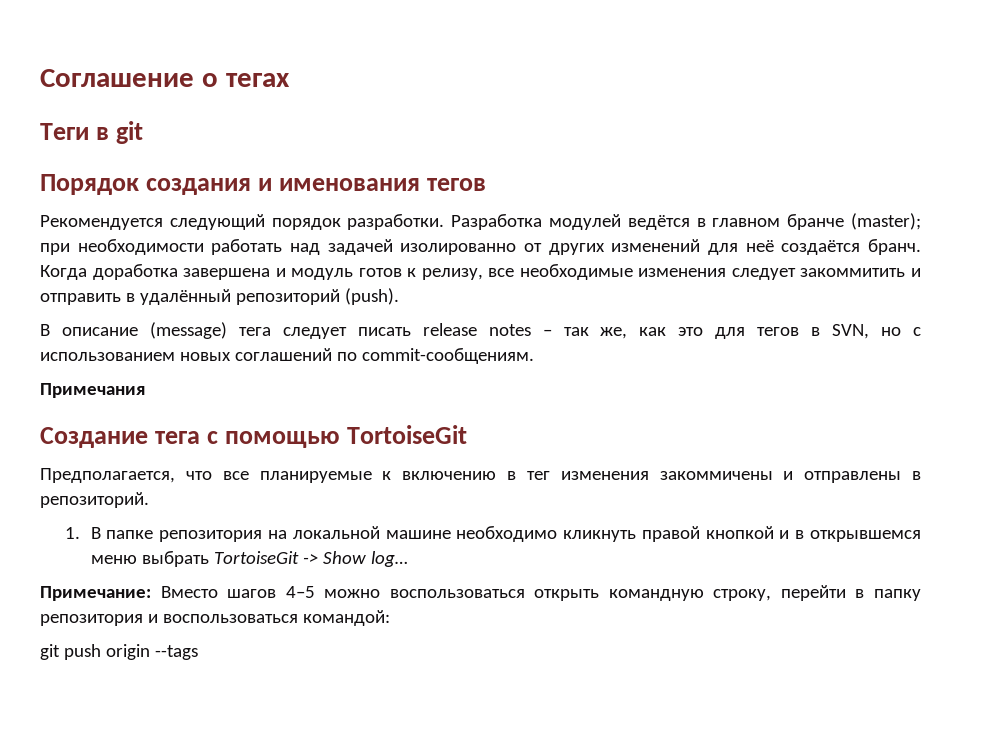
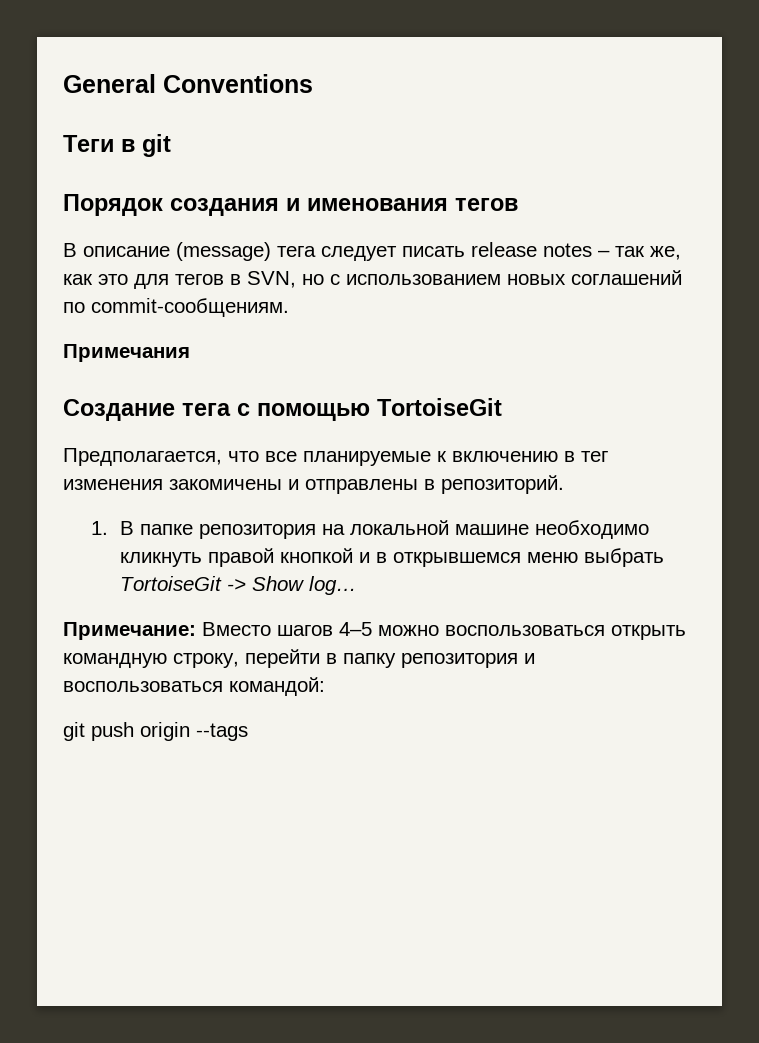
- Соглашение о тегах
+ General Conventions
- Рекомендуется следующий порядок разработки. Разработка модулей ведётся в главном бранче (master); при необходимости работать над задачей изолированно от других изменений для неё создаётся бранч. Когда доработка завершена и модуль готов к релизу, все необходимые изменения следует закоммитить и отправить в удалённый репозиторий (push).
- Предполагается, что все планируемые к включению в тег изменения закоммичены и отправлены в репозиторий.
+ Предполагается, что все планируемые к включению в тег изменения закомичены и отправлены в репозиторий.

